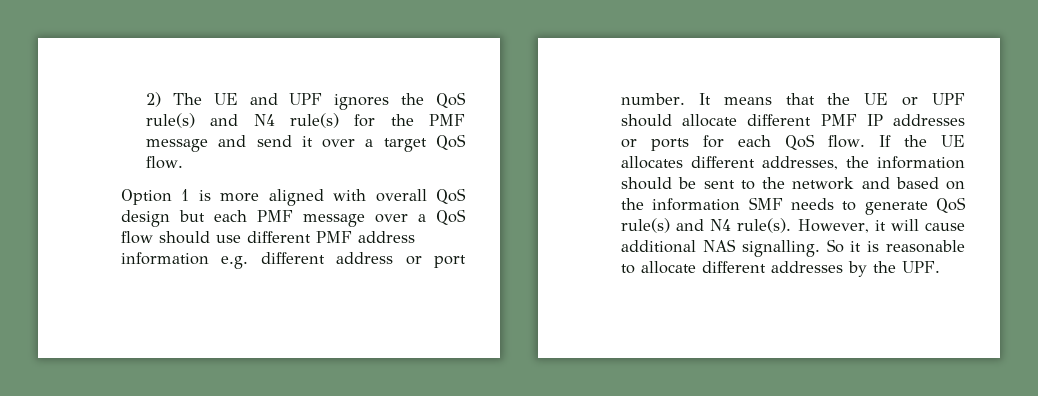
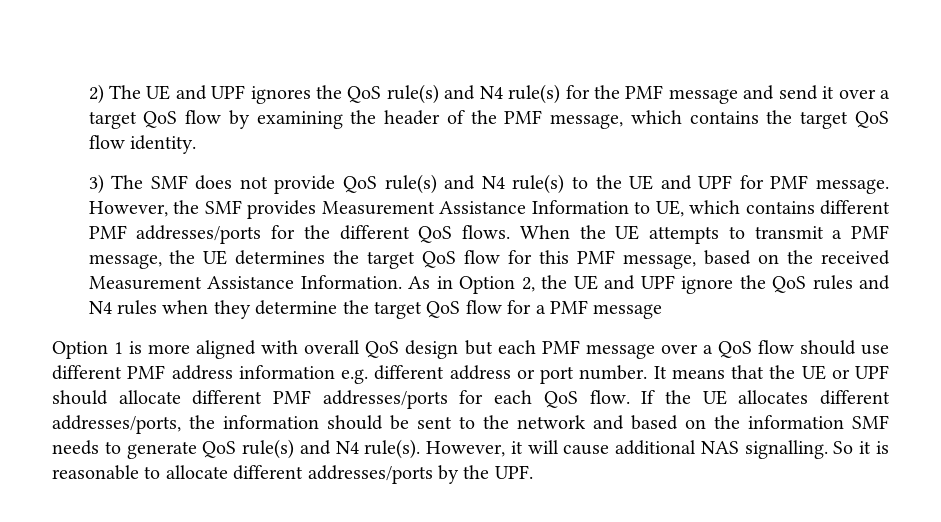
- 2) The UE and UPF ignores the QoS rule(s) and N4 rule(s) for the PMF message and send it over a target QoS flow.
+ 2) The UE and UPF ignores the QoS rule(s) and N4 rule(s) for the PMF message and send it over a target QoS flow by examining the header of the PMF message, which contains the target QoS flow identity.
+ 3) The SMF does not provide QoS rule(s) and N4 rule(s) to the UE and UPF for PMF message. However, the SMF provides Measurement Assistance Information to UE, which contains different PMF addresses/ports for the different QoS flows. When the UE attempts to transmit a PMF message, the UE determines the target QoS flow for this PMF message, based on the received Measurement Assistance Information. As in Option 2, the UE and UPF ignore the QoS rules and N4 rules when they determine the target QoS flow for a PMF message
- It means that the UE or UPF should allocate different PMF IP addresses or ports for each QoS flow.
+ It means that the UE or UPF should allocate different PMF addresses/ports for each QoS flow.
- If the UE allocates different addresses, the information should be sent to the network and based on the information SMF needs to generate QoS rule(s) and N4 rule(s).
+ If the UE allocates different addresses/ports, the information should be sent to the network and based on the information SMF needs to generate QoS rule(s) and N4 rule(s).
- So it is reasonable to allocate different addresses by the UPF.
+ So it is reasonable to allocate different addresses/ports by the UPF.

